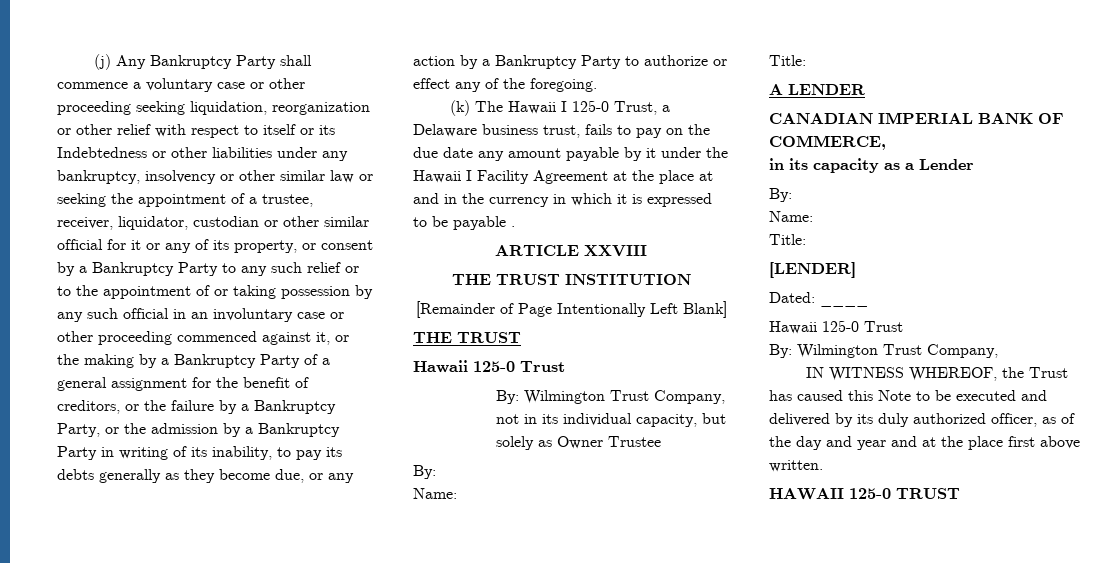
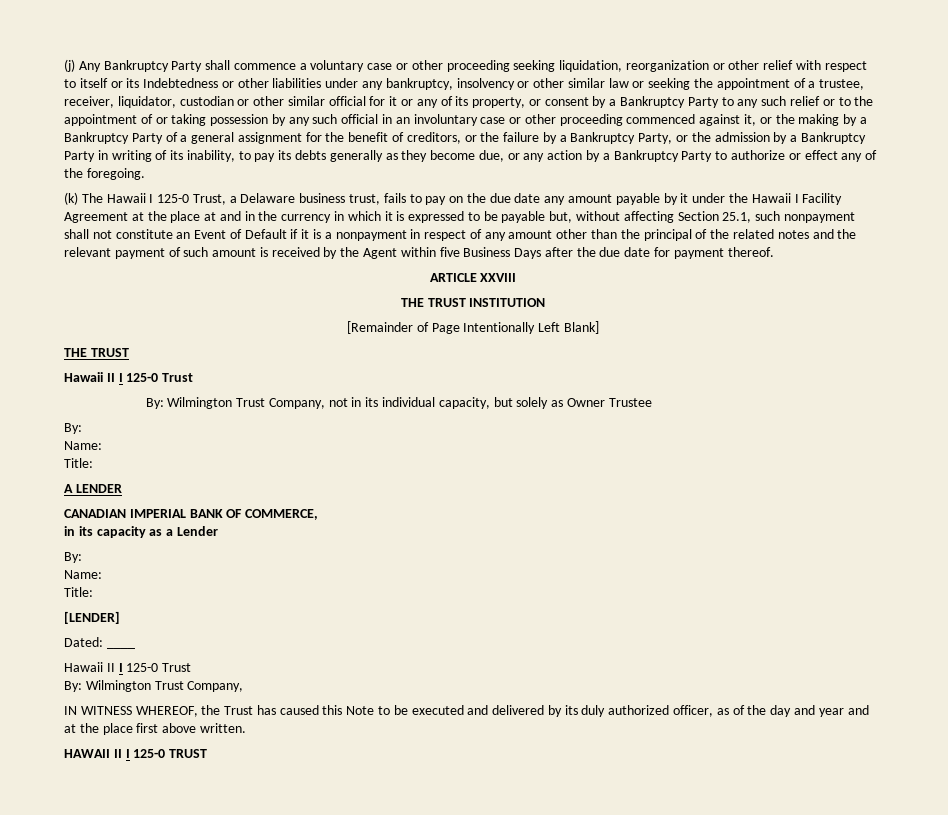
- (k) The Hawaii I 125-0 Trust, a Delaware business trust, fails to pay on the due date any amount payable by it under the Hawaii I Facility Agreement at the place at and in the currency in which it is expressed to be payable .
+ (k) The Hawaii I 125-0 Trust, a Delaware business trust, fails to pay on the due date any amount payable by it under the Hawaii I Facility Agreement at the place at and in the currency in which it is expressed to be payable but, without affecting Section 25.1, such nonpayment shall not constitute an Event of Default if it is a nonpayment in respect of any amount other than the principal of the related notes and the relevant payment of such amount is received by the Agent within five Business Days after the due date for payment thereof.
  [Remainder of Page Intentionally Left Blank]
  THE TRUST
- Hawaii 125-0 Trust
+ Hawaii II I 125-0 Trust
  Dated: ____
- Hawaii 125-0 Trust
+ Hawaii II I 125-0 Trust
- HAWAII 125-0 TRUST
+ HAWAII II I 125-0 TRUST

